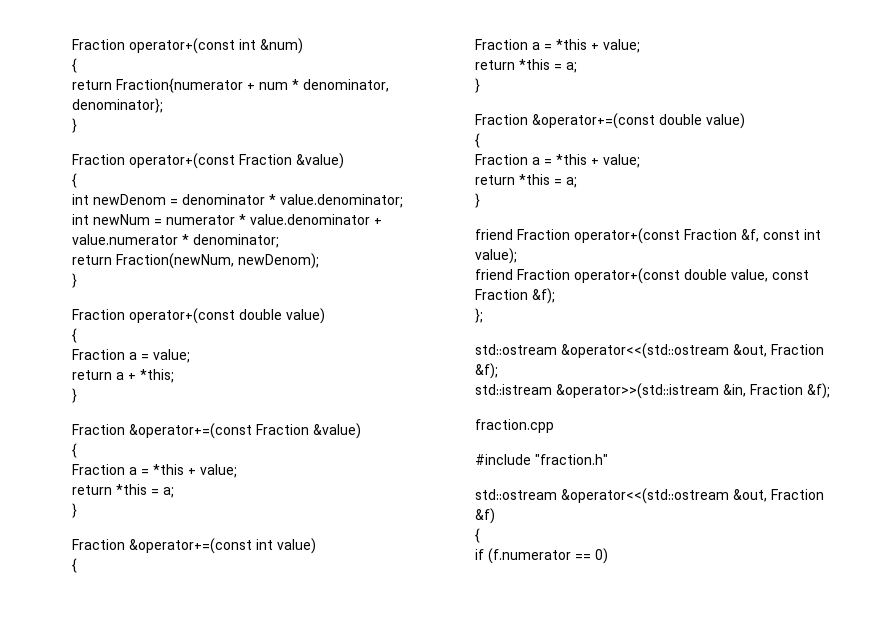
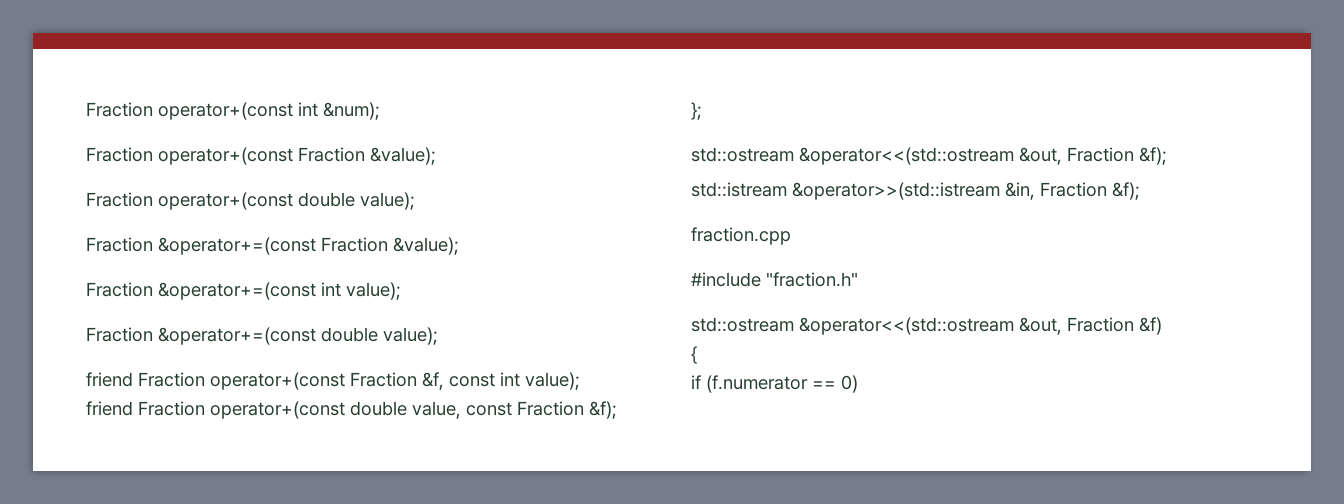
- Fraction operator+(const int &num)
- {
- return Fraction{numerator + num * denominator, denominator};
- }
- Fraction operator+(const Fraction &value)
- {
- int newDenom = denominator * value.denominator;
- int newNum = numerator * value.denominator + value.numerator * denominator;
- return Fraction(newNum, newDenom);
- }
- Fraction operator+(const double value)
- {
- Fraction a = value;
- return a + *this;
- }
- Fraction &operator+=(const Fraction &value)
- {
- Fraction a = *this + value;
- return *this = a;
- }
- Fraction &operator+=(const int value)
- {
- Fraction a = *this + value;
- return *this = a;
- }
- Fraction &operator+=(const double value)
- {
- Fraction a = *this + value;
- return *this = a;
- }
+ Fraction operator+(const int &num);
+ Fraction operator+(const Fraction &value);
+ Fraction operator+(const double value);
+ Fraction &operator+=(const Fraction &value);
+ Fraction &operator+=(const int value);
+ Fraction &operator+=(const double value);

